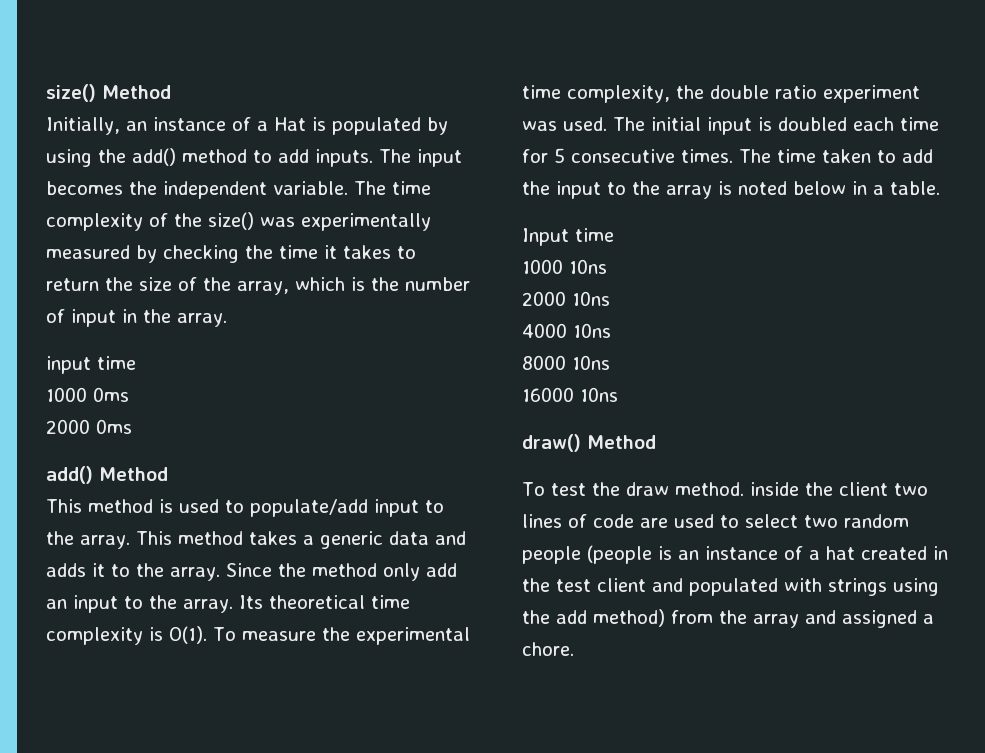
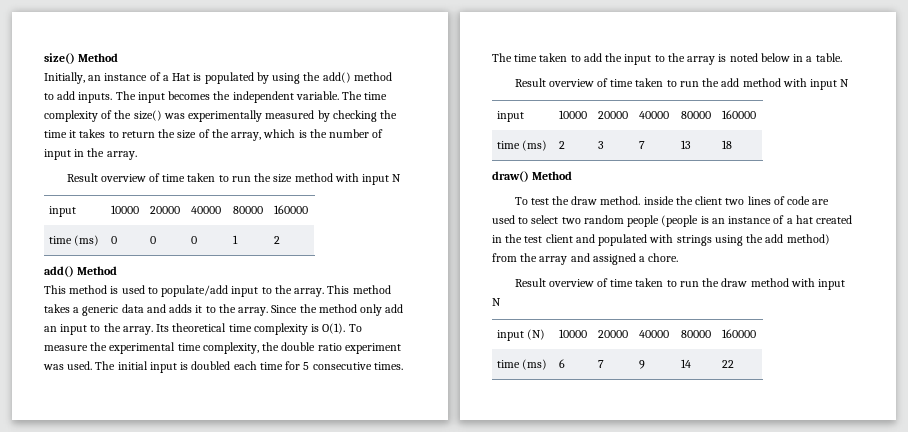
- input time
- 1000 0ms
- 2000 0ms
+ Result overview of time taken to run the size method with input N
+ input | 10000 | 20000 | 40000 | 80000 | 160000
+ time (ms) | 0 | 0 | 0 | 1 | 2
- Input time
- 1000 10ns
- 2000 10ns
- 4000 10ns
- 8000 10ns
- 16000 10ns
+ Result overview of time taken to run the add method with input N
+ input | 10000 | 20000 | 40000 | 80000 | 160000
+ time (ms) | 2 | 3 | 7 | 13 | 18
+ Result overview of time taken to run the draw method with input N
+ input (N) | 10000 | 20000 | 40000 | 80000 | 160000
+ time (ms) | 6 | 7 | 9 | 14 | 22

